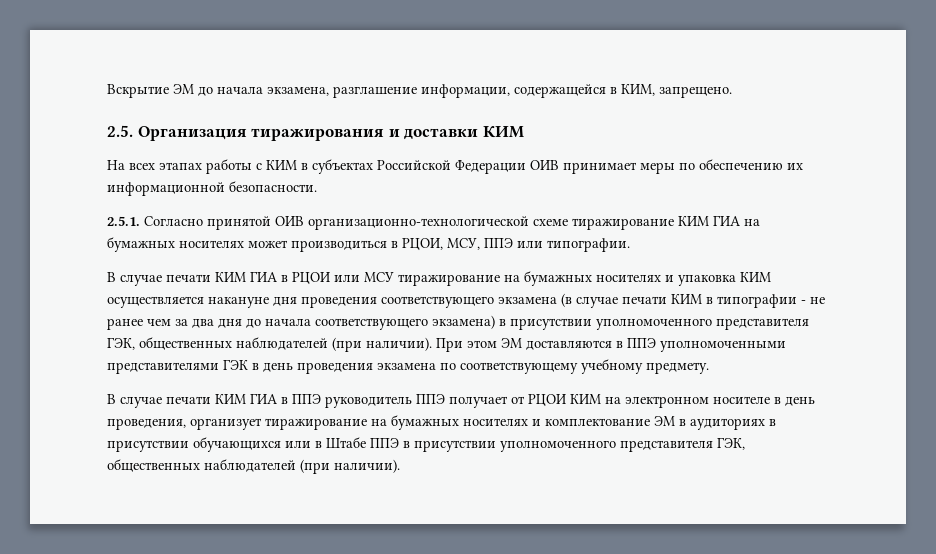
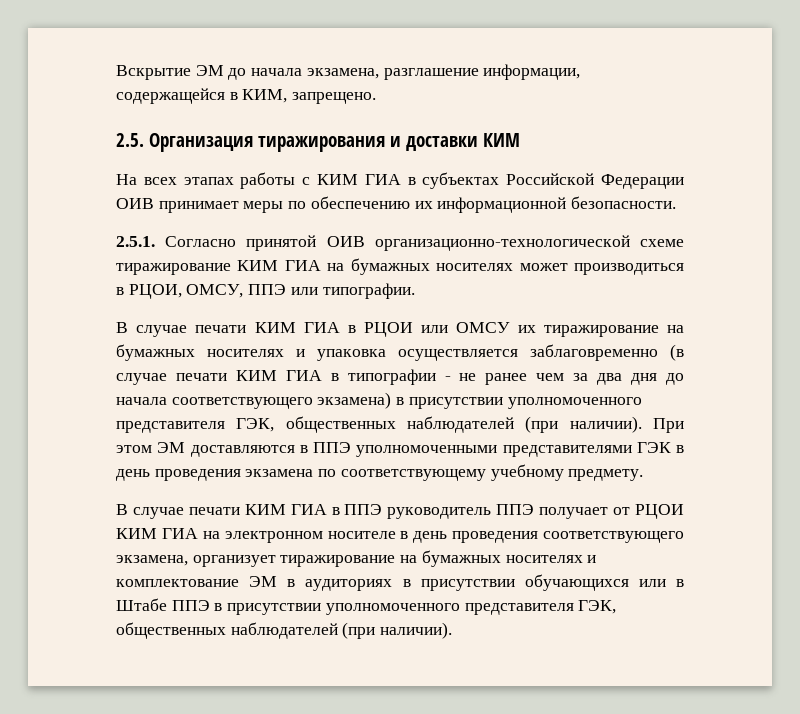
- На всех этапах работы с КИМ в субъектах Российской Федерации ОИВ принимает меры по обеспечению их информационной безопасности.
+ На всех этапах работы с КИМ ГИА в субъектах Российской Федерации ОИВ принимает меры по обеспечению их информационной безопасности.
- 2.5.1. Согласно принятой ОИВ организационно-технологической схеме тиражирование КИМ ГИА на бумажных носителях может производиться в РЦОИ, МСУ, ППЭ или типографии.
+ 2.5.1. Согласно принятой ОИВ организационно-технологической схеме тиражирование КИМ ГИА на бумажных носителях может производиться в РЦОИ, ОМСУ, ППЭ или типографии.
- В случае печати КИМ ГИА в РЦОИ или МСУ тиражирование на бумажных носителях и упаковка КИМ осуществляется накануне дня проведения соответствующего экзамена (в случае печати КИМ в типографии - не ранее чем за два дня до начала соответствующего экзамена) в присутствии уполномоченного представителя ГЭК, общественных наблюдателей (при наличии).
+ В случае печати КИМ ГИА в РЦОИ или ОМСУ их тиражирование на бумажных носителях и упаковка осуществляется заблаговременно (в случае печати КИМ ГИА в типографии - не ранее чем за два дня до начала соответствующего экзамена) в присутствии уполномоченного представителя ГЭК, общественных наблюдателей (при наличии).
- В случае печати КИМ ГИА в ППЭ руководитель ППЭ получает от РЦОИ КИМ на электронном носителе в день проведения, организует тиражирование на бумажных носителях и комплектование ЭМ в аудиториях в присутствии обучающихся или в Штабе ППЭ в присутствии уполномоченного представителя ГЭК, общественных наблюдателей (при наличии).
+ В случае печати КИМ ГИА в ППЭ руководитель ППЭ получает от РЦОИ КИМ ГИА на электронном носителе в день проведения соответствующего экзамена, организует тиражирование на бумажных носителях и комплектование ЭМ в аудиториях в присутствии обучающихся или в Штабе ППЭ в присутствии уполномоченного представителя ГЭК, общественных наблюдателей (при наличии).

